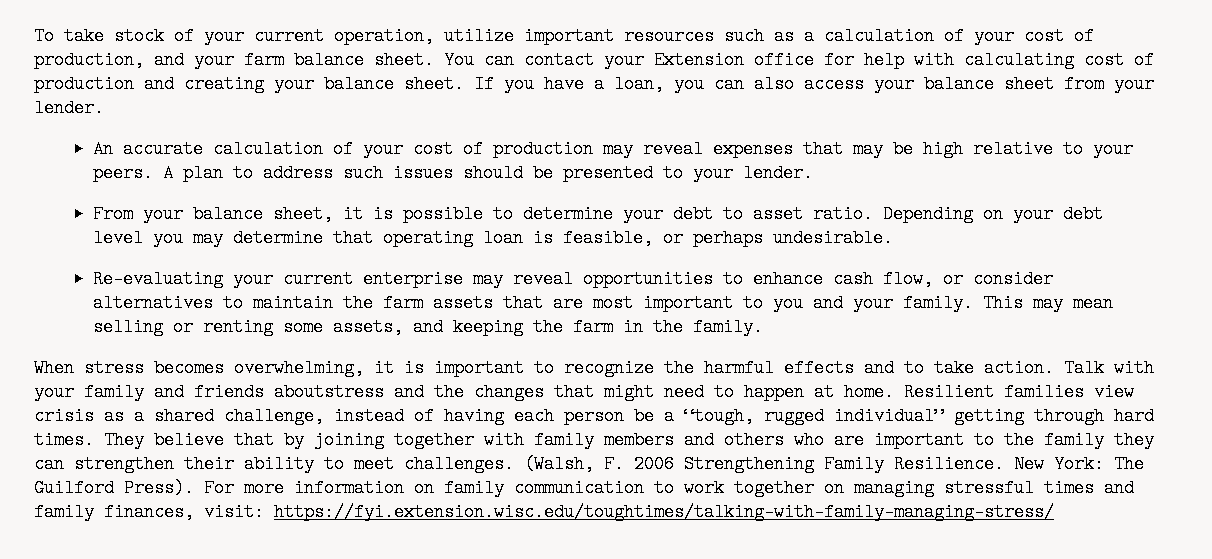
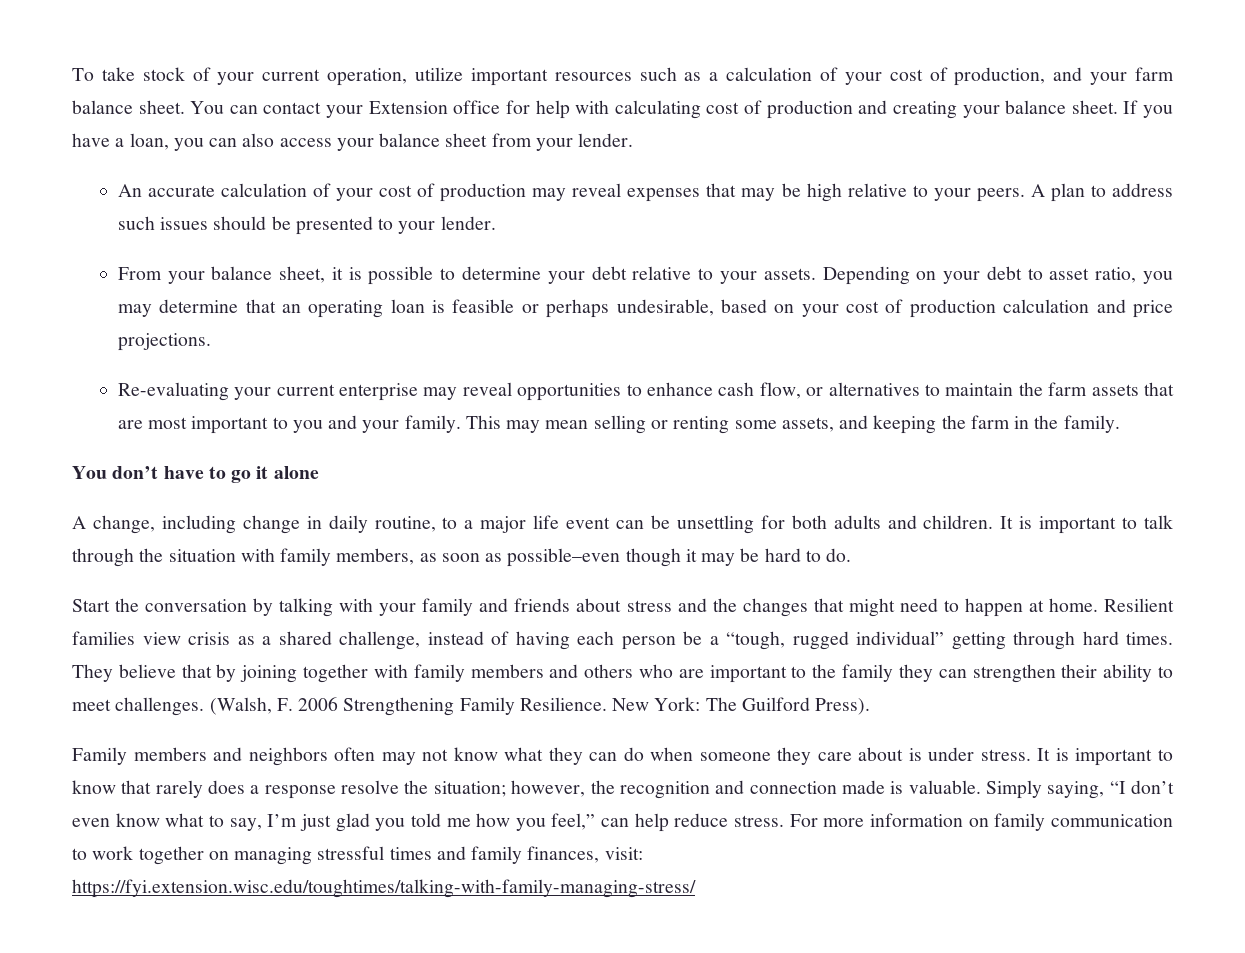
- From your balance sheet, it is possible to determine your debt to asset ratio.
+ From your balance sheet, it is possible to determine your debt relative to your assets.
- Depending on your debt level you may determine that operating loan is feasible, or perhaps undesirable.
+ Depending on your debt to asset ratio, you may determine that an operating loan is feasible or perhaps undesirable, based on your cost of production calculation and price projections.
- Re-evaluating your current enterprise may reveal opportunities to enhance cash flow, or consider alternatives to maintain the farm assets that are most important to you and your family.
+ Re-evaluating your current enterprise may reveal opportunities to enhance cash flow, or alternatives to maintain the farm assets that are most important to you and your family.
- When stress becomes overwhelming, it is important to recognize the harmful effects and to take action. Talk with your family and friends aboutstress and the changes that might need to happen at home.
+ You don’t have to go it alone
+ A change, including change in daily routine, to a major life event can be unsettling for both adults and children. It is important to talk through the situation with family members, as soon as possible–even though it may be hard to do.
+ Start the conversation by talking with your family and friends about stress and the changes that might need to happen at home.
- New York: The Guilford Press). For more information on family communication to work together on managing stressful times and family finances, visit: https://fyi.extension.wisc.edu/toughtimes/talking-with-family-managing-stress/
+ New York: The Guilford Press).
+ Family members and neighbors often may not know what they can do when someone they care about is under stress. It is important to know that rarely does a response resolve the situation; however, the recognition and connection made is valuable. Simply saying, “I don’t even know what to say, I’m just glad you told me how you feel,” can help reduce stress. For more information on family communication to work together on managing stressful times and family finances, visit: https://fyi.extension.wisc.edu/toughtimes/talking-with-family-managing-stress/

